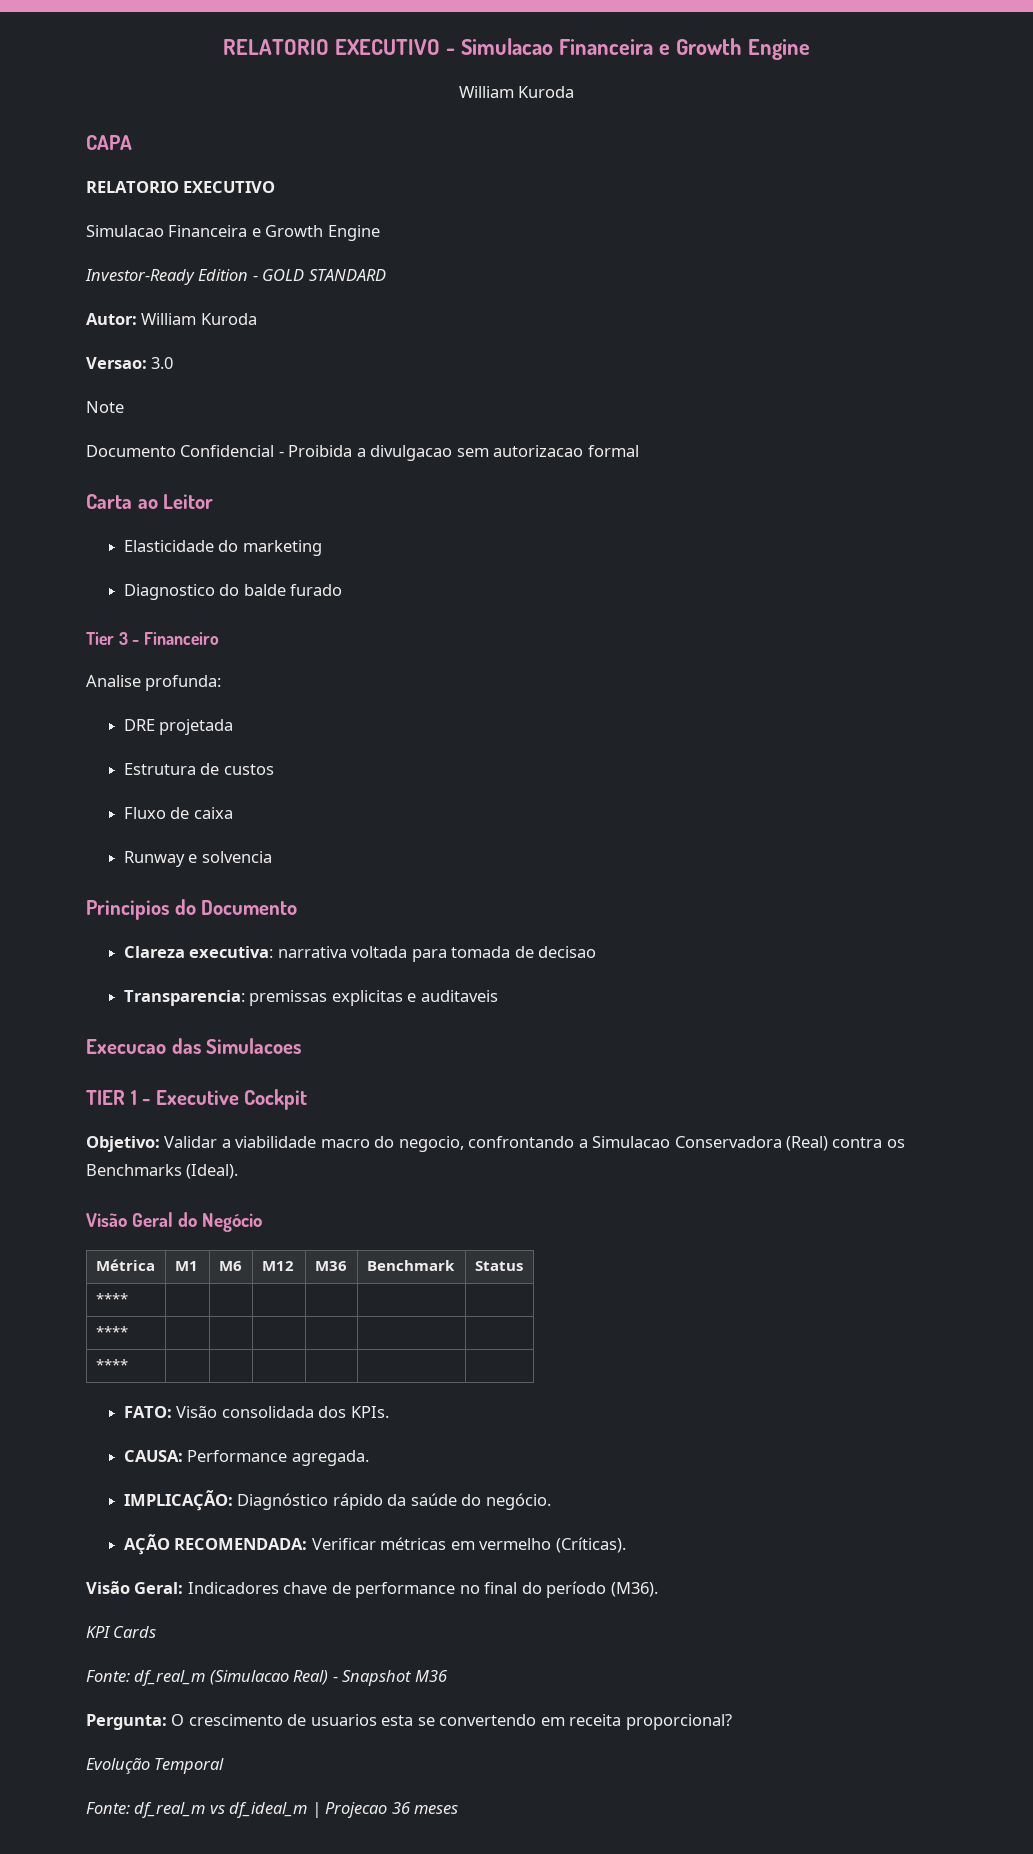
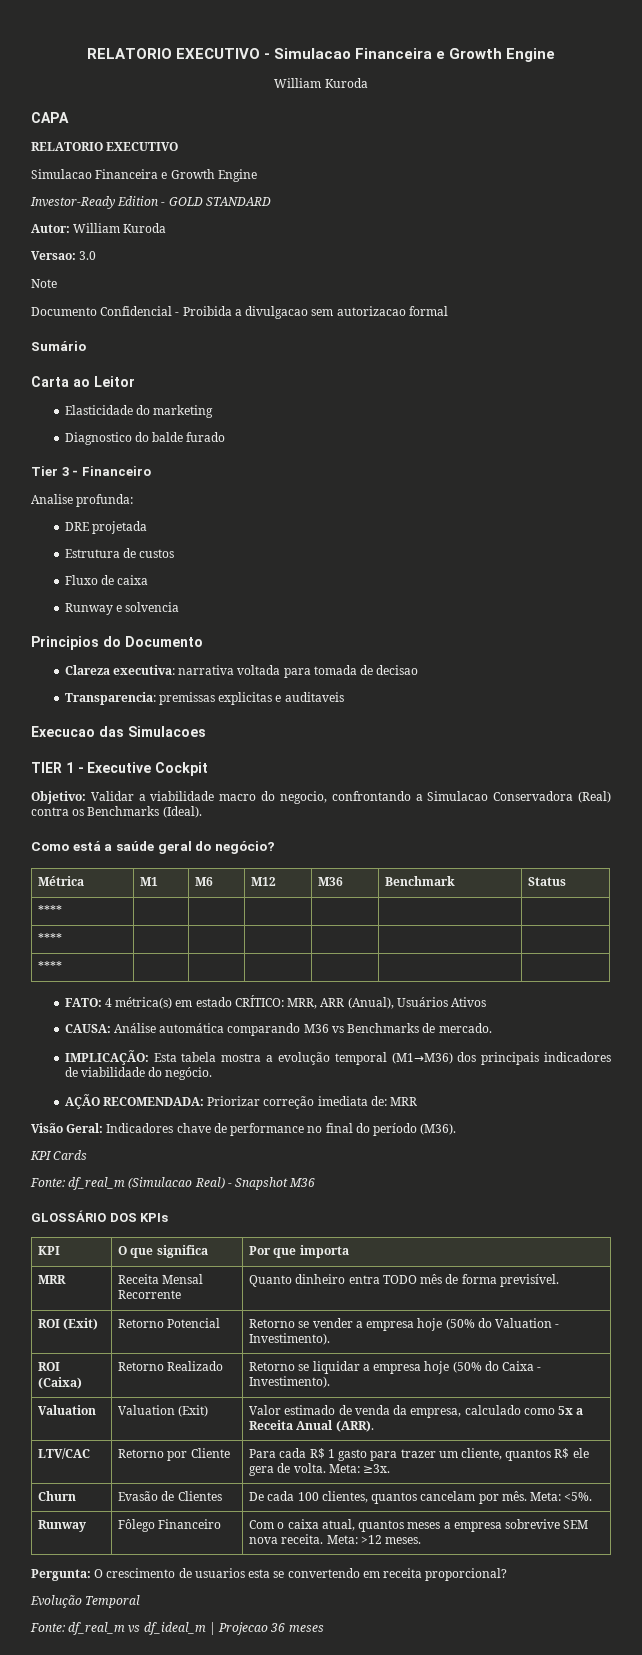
+ Sumário
- Visão Geral do Negócio
+ Como está a saúde geral do negócio?
- FATO: Visão consolidada dos KPIs.
- CAUSA: Performance agregada.
- IMPLICAÇÃO: Diagnóstico rápido da saúde do negócio.
+ FATO: 4 métrica(s) em estado CRÍTICO: MRR, ARR (Anual), Usuários Ativos
+ CAUSA: Análise automática comparando M36 vs Benchmarks de mercado.
+ IMPLICAÇÃO: Esta tabela mostra a evolução temporal (M1→M36) dos principais indicadores de viabilidade do negócio.
- AÇÃO RECOMENDADA: Verificar métricas em vermelho (Críticas).
+ AÇÃO RECOMENDADA: Priorizar correção imediata de: MRR
+ GLOSSÁRIO DOS KPIs
+ KPI | O que significa | Por que importa
+ MRR | Receita Mensal Recorrente | Quanto dinheiro entra TODO mês de forma previsível.
+ ROI (Exit) | Retorno Potencial | Retorno se vender a empresa hoje (50% do Valuation - Investimento).
+ ROI (Caixa) | Retorno Realizado | Retorno se liquidar a empresa hoje (50% do Caixa - Investimento).
+ Valuation | Valuation (Exit) | Valor estimado de venda da empresa, calculado como 5x a Receita Anual (ARR).
+ LTV/CAC | Retorno por Cliente | Para cada R$ 1 gasto para trazer um cliente, quantos R$ ele gera de volta. Meta: ≥3x.
+ Churn | Evasão de Clientes | De cada 100 clientes, quantos cancelam por mês. Meta: <5%.
+ Runway | Fôlego Financeiro | Com o caixa atual, quantos meses a empresa sobrevive SEM nova receita. Meta: >12 meses.

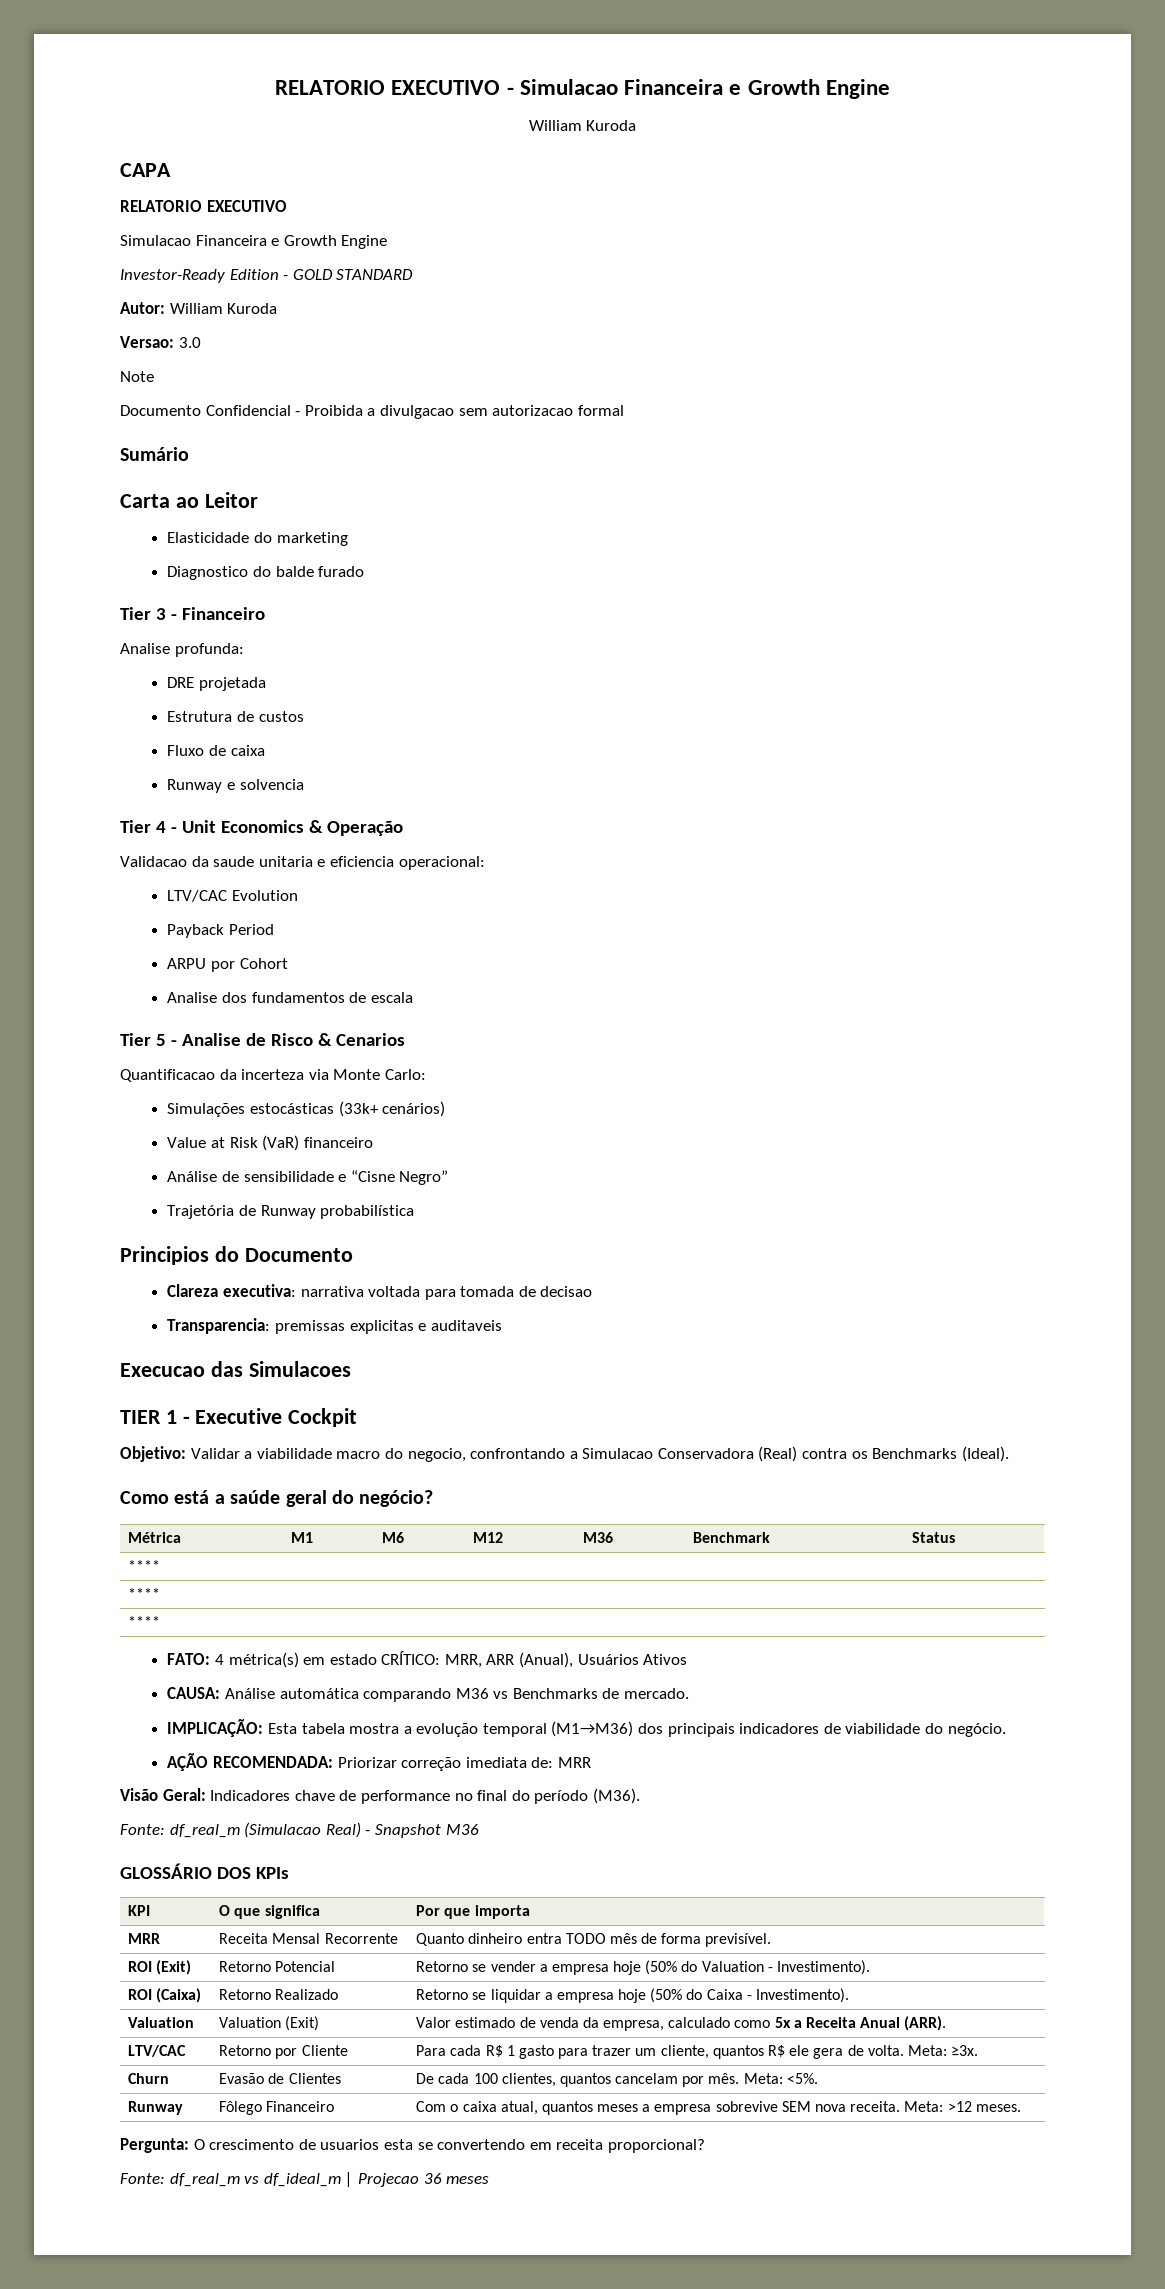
+ Tier 4 - Unit Economics & Operação
+ Validacao da saude unitaria e eficiencia operacional:
+ LTV/CAC Evolution
+ Payback Period
+ ARPU por Cohort
+ Analise dos fundamentos de escala
+ Tier 5 - Analise de Risco & Cenarios
+ Quantificacao da incerteza via Monte Carlo:
+ Simulações estocásticas (33k+ cenários)
+ Value at Risk (VaR) financeiro
+ Análise de sensibilidade e “Cisne Negro”
+ Trajetória de Runway probabilística
- KPI Cards
- Evolução Temporal

